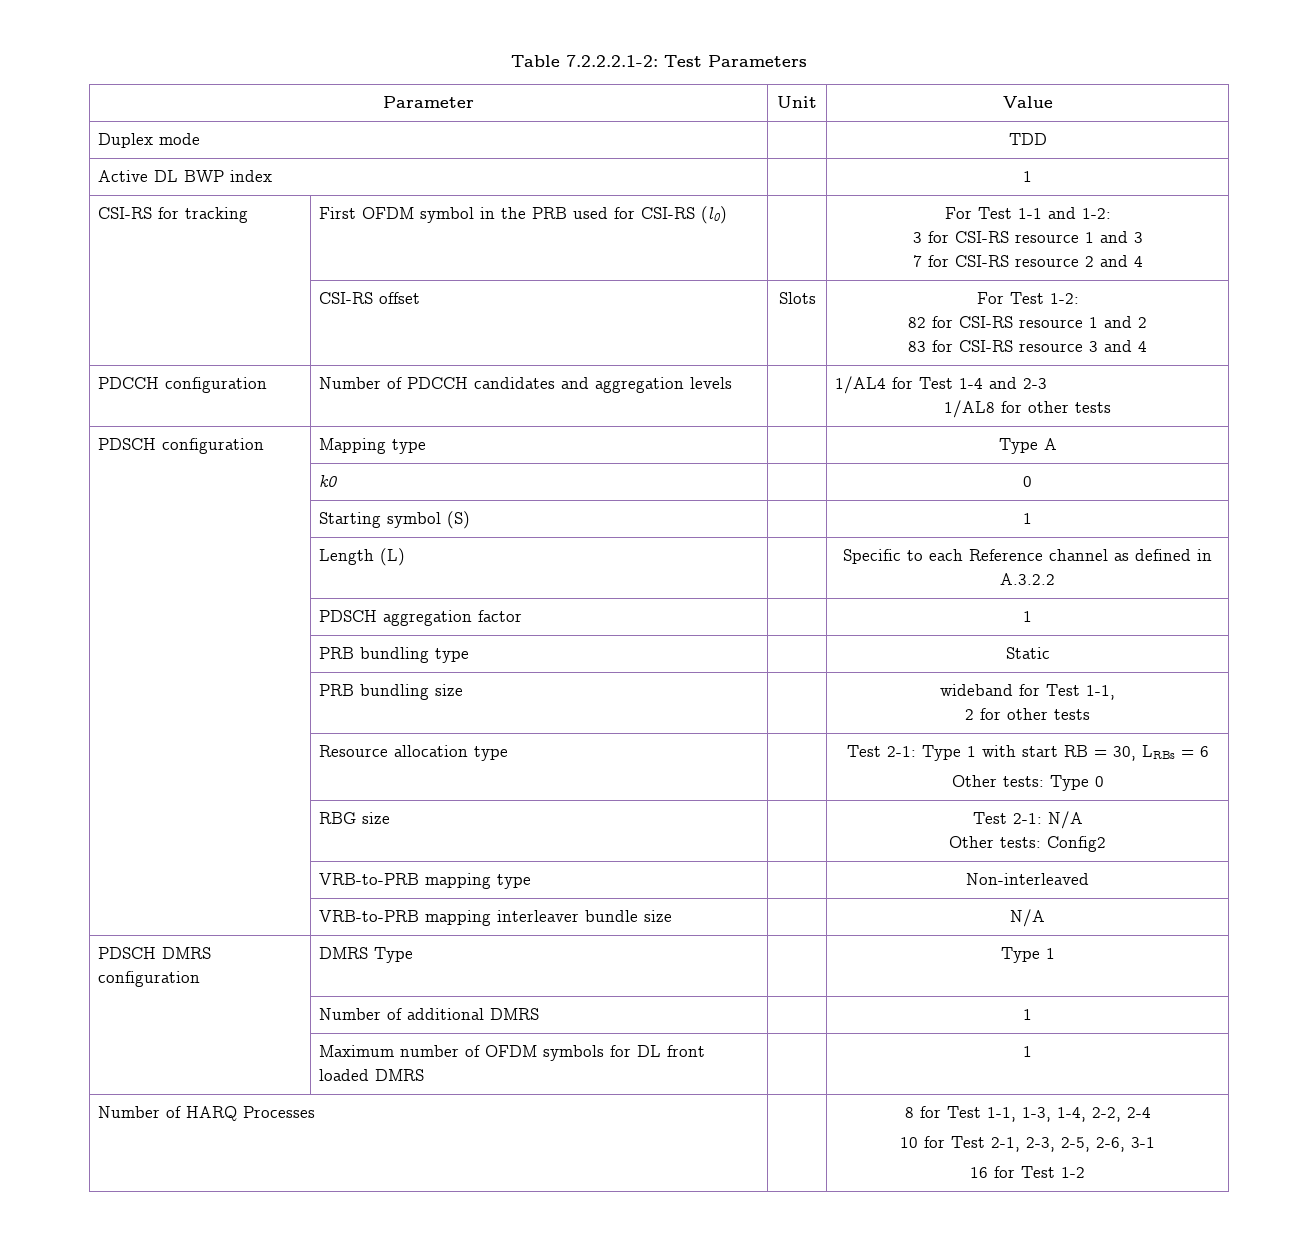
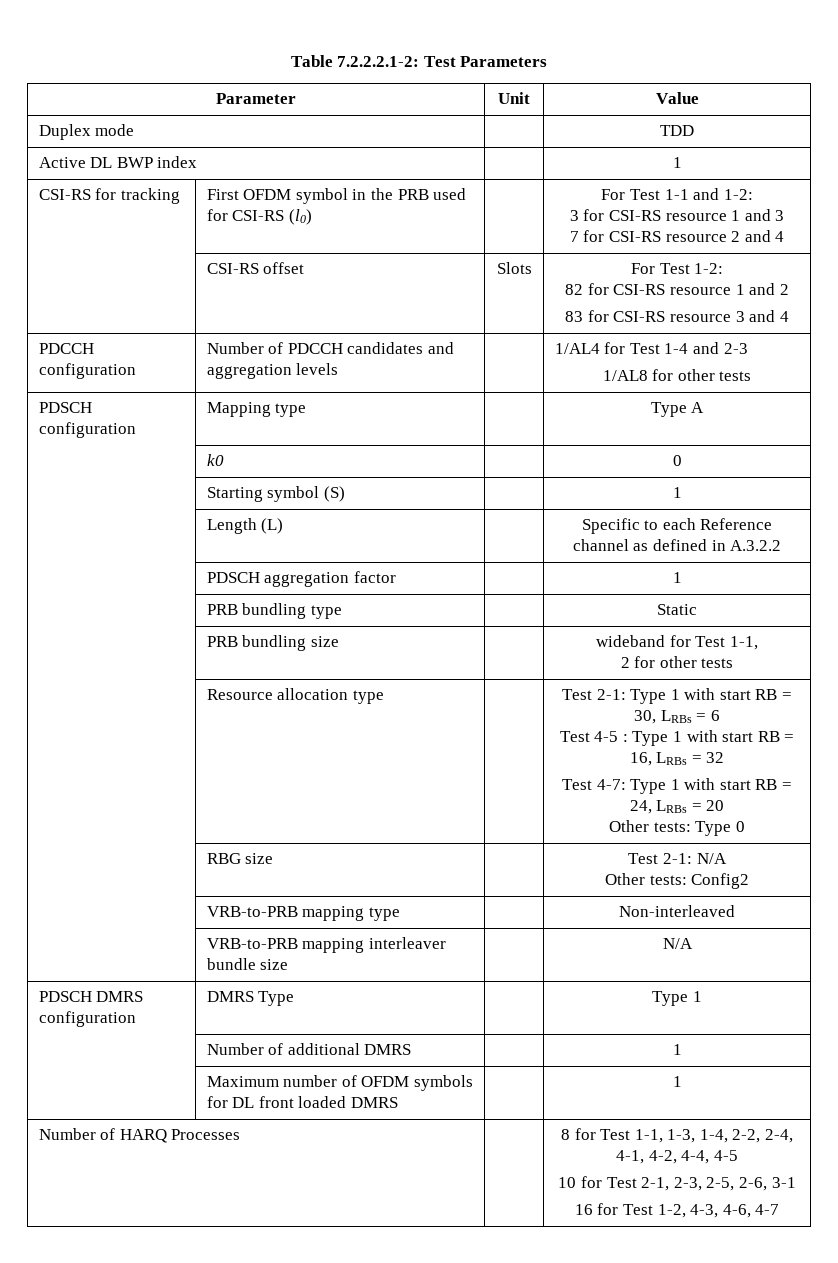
+ Test 4-5 : Type 1 with start RB = 16, LRBs = 32
+ Test 4-7: Type 1 with start RB = 24, LRBs = 20
- Number of HARQ Processes | | 8 for Test 1-1, 1-3, 1-4, 2-2, 2-4
+ Number of HARQ Processes | | 8 for Test 1-1, 1-3, 1-4, 2-2, 2-4, 4-1, 4-2, 4-4, 4-5
  10 for Test 2-1, 2-3, 2-5, 2-6, 3-1
- 16 for Test 1-2
+ 16 for Test 1-2, 4-3, 4-6, 4-7

